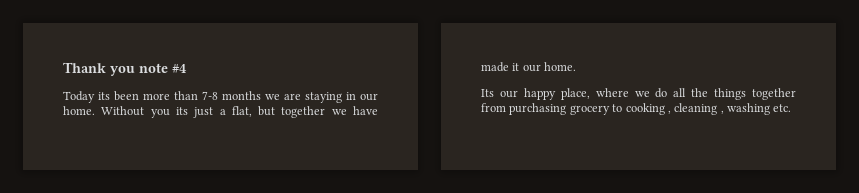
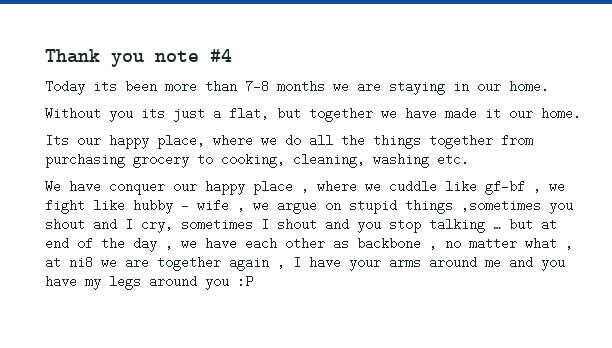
- Today its been more than 7-8 months we are staying in our home. Without you its just a flat, but together we have made it our home.
+ Today its been more than 7-8 months we are staying in our home.
+ Without you its just a flat, but together we have made it our home.
- Its our happy place, where we do all the things together from purchasing grocery to cooking , cleaning , washing etc.
+ Its our happy place, where we do all the things together from purchasing grocery to cooking, cleaning, washing etc.
+ We have conquer our happy place , where we cuddle like gf-bf , we fight like hubby – wife , we argue on stupid things ,sometimes you shout and I cry, sometimes I shout and you stop talking … but at end of the day , we have each other as backbone , no matter what , at ni8 we are together again , I have your arms around me and you have my legs around you :P

